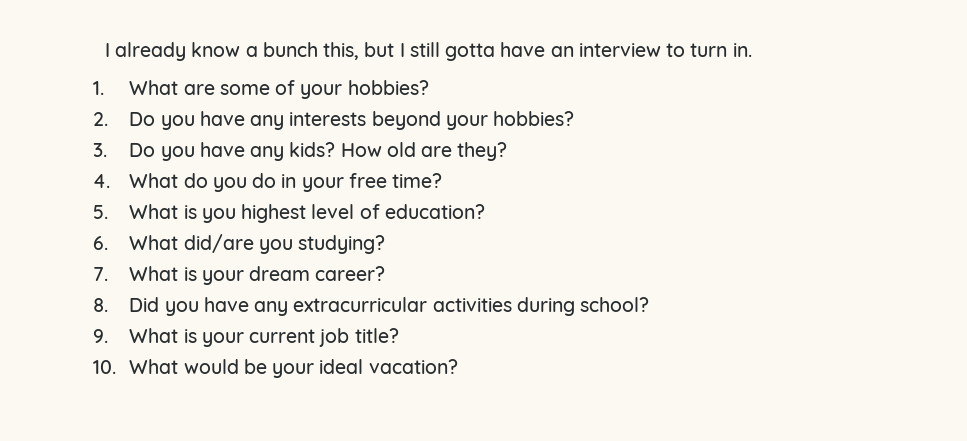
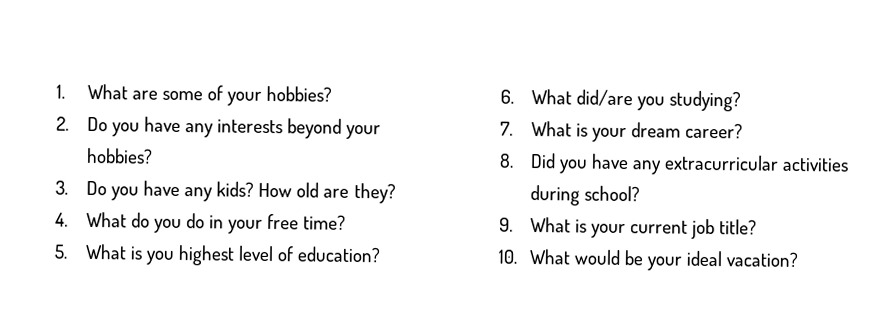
- I already know a bunch this, but I still gotta have an interview to turn in.

